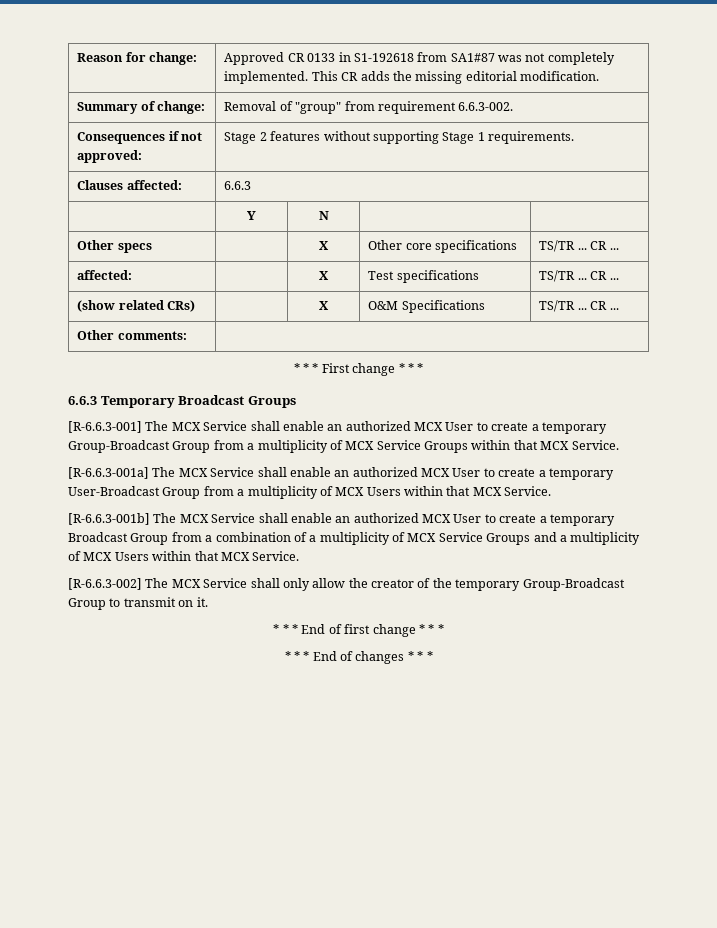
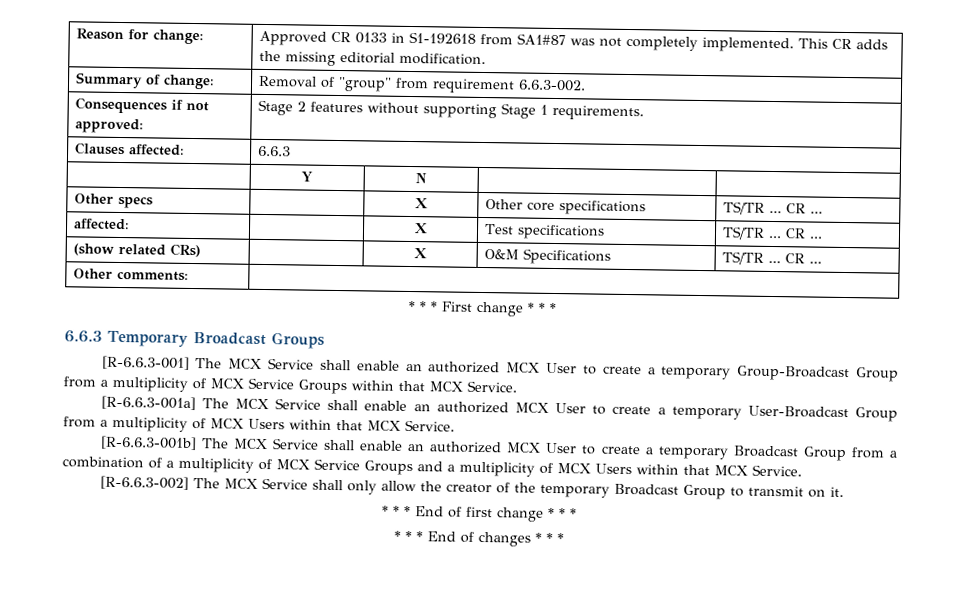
- [R-6.6.3-002] The MCX Service shall only allow the creator of the temporary Group-Broadcast Group to transmit on it.
+ [R-6.6.3-002] The MCX Service shall only allow the creator of the temporary Broadcast Group to transmit on it.

